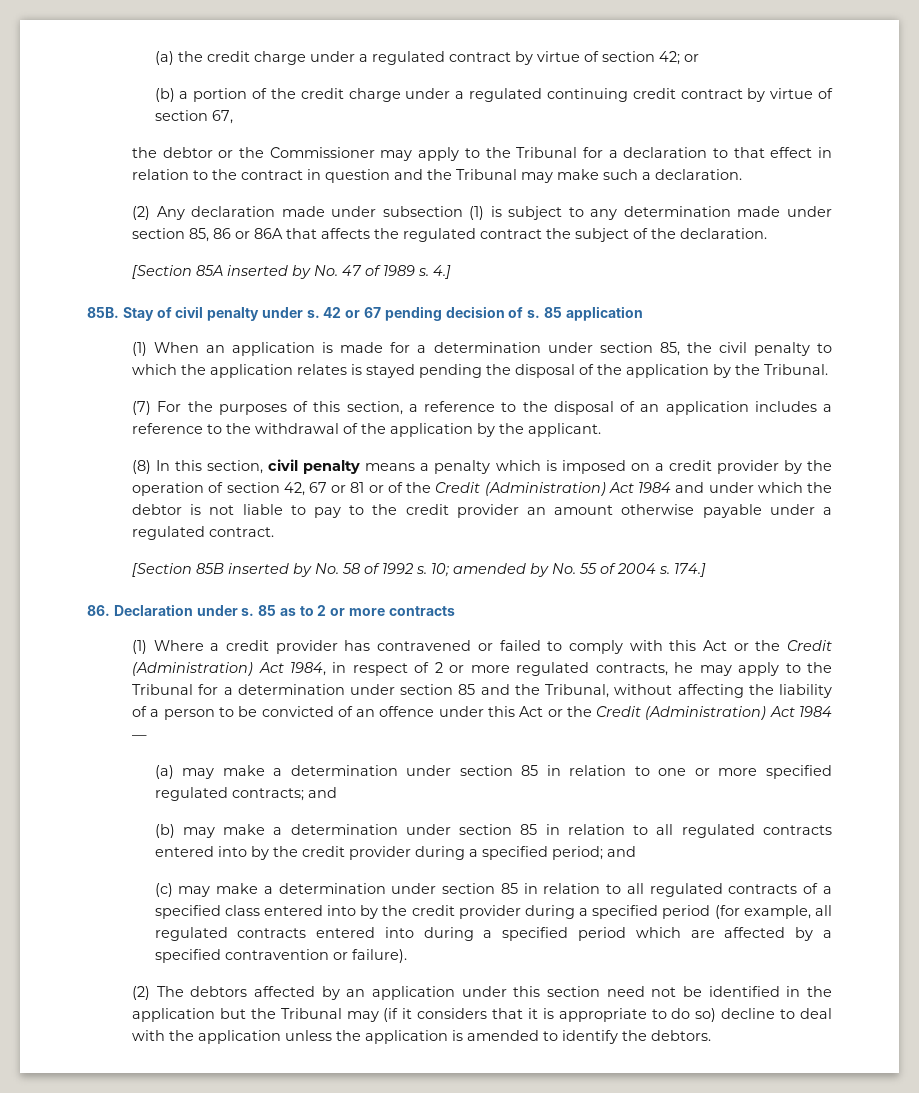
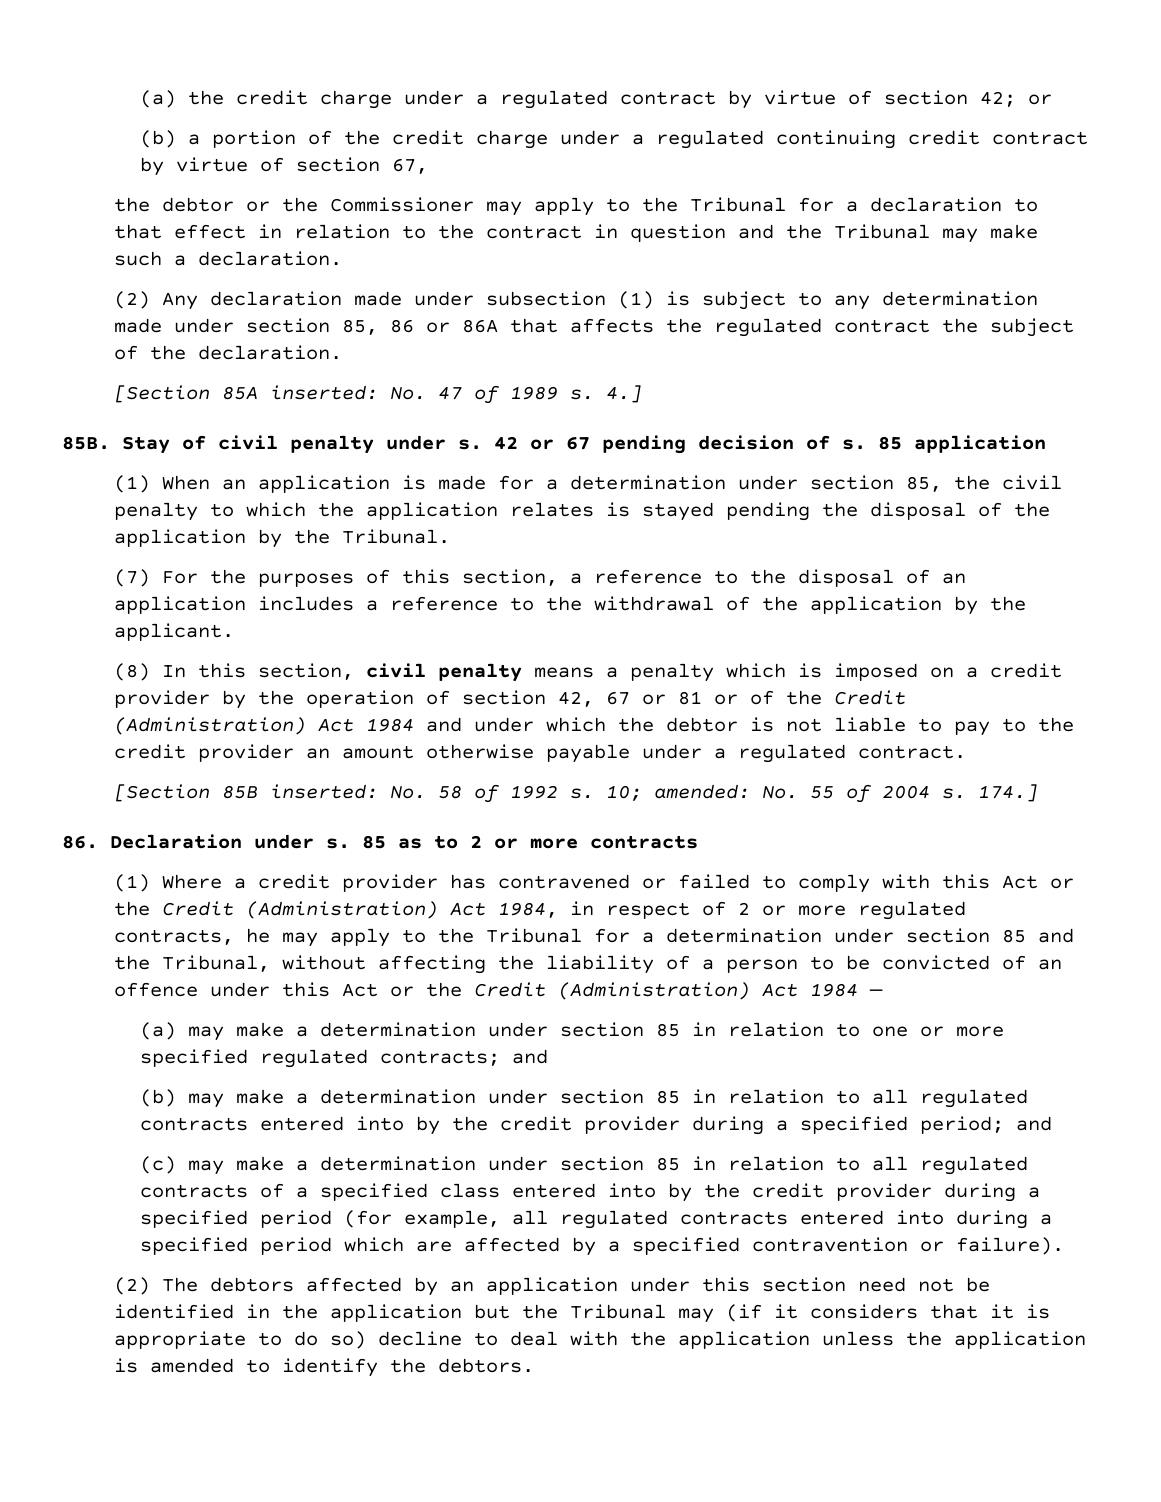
- [Section 85A inserted by No. 47 of 1989 s.
+ [Section 85A inserted: No. 47 of 1989 s.
- [Section 85B inserted by No. 58 of 1992 s.
+ [Section 85B inserted: No. 58 of 1992 s.
- 10; amended by No. 55 of 2004 s.
+ 10; amended: No. 55 of 2004 s.

